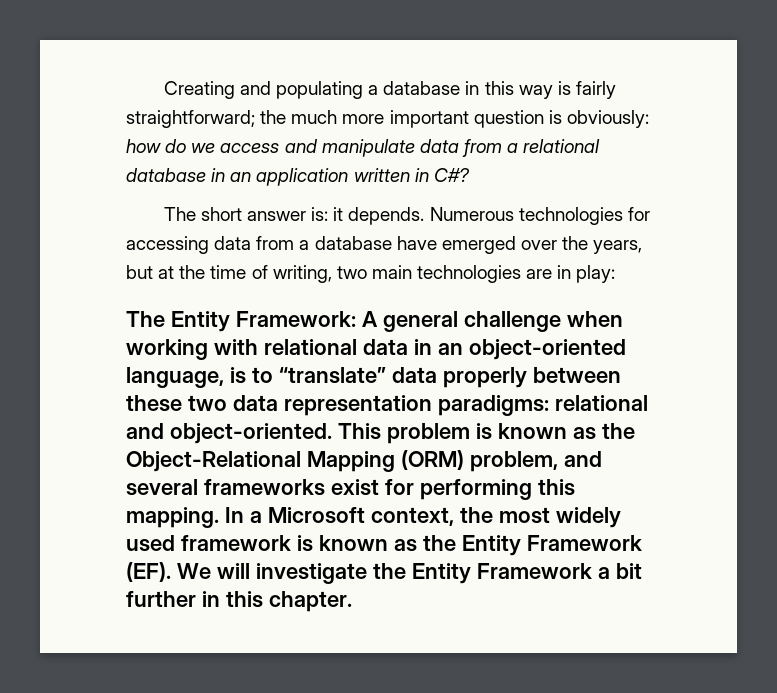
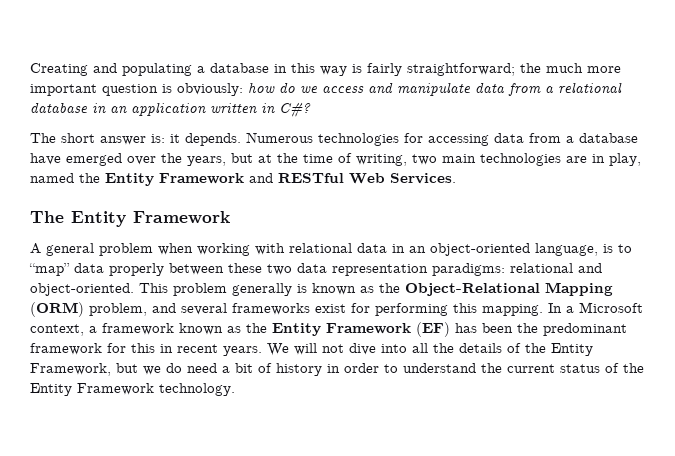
- Numerous technologies for accessing data from a database have emerged over the years, but at the time of writing, two main technologies are in play:
+ Numerous technologies for accessing data from a database have emerged over the years, but at the time of writing, two main technologies are in play, named the Entity Framework and RESTful Web Services.
- The Entity Framework: A general challenge when working with relational data in an object-oriented language, is to “translate” data properly between these two data representation paradigms: relational and object-oriented.
+ The Entity Framework
+ A general problem when working with relational data in an object-oriented language, is to “map” data properly between these two data representation paradigms: relational and object-oriented.
- This problem is known as the Object-Relational Mapping (ORM) problem, and several frameworks exist for performing this mapping.
+ This problem generally is known as the Object-Relational Mapping (ORM) problem, and several frameworks exist for performing this mapping.
- In a Microsoft context, the most widely used framework is known as the Entity Framework (EF). We will investigate the Entity Framework a bit further in this chapter.
+ In a Microsoft context, a framework known as the Entity Framework (EF) has been the predominant framework for this in recent years. We will not dive into all the details of the Entity Framework, but we do need a bit of history in order to understand the current status of the Entity Framework technology.

